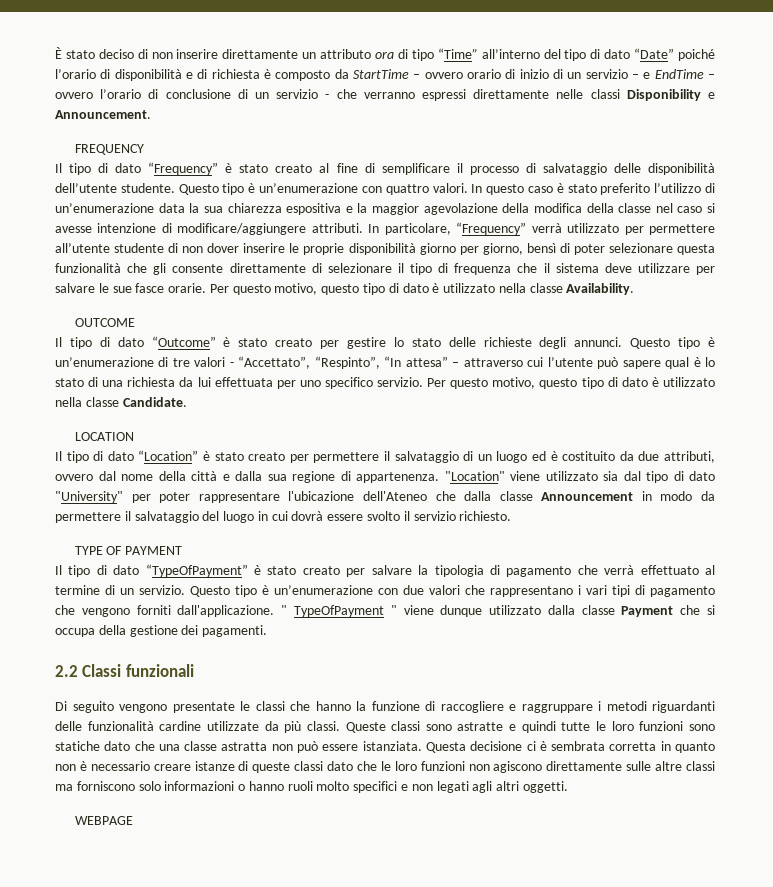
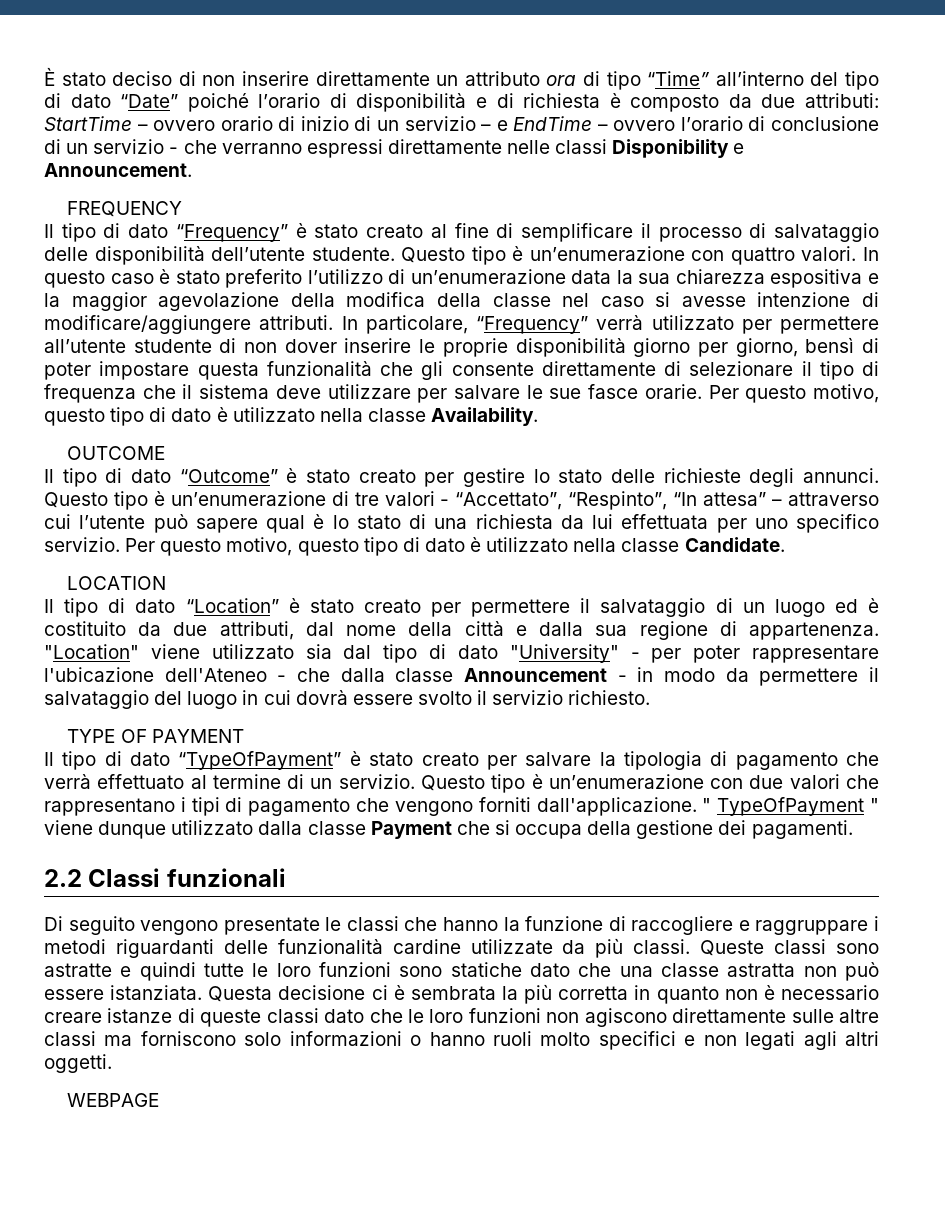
- È stato deciso di non inserire direttamente un attributo ora di tipo “Time” all’interno del tipo di dato “Date” poiché l’orario di disponibilità e di richiesta è composto da StartTime – ovvero orario di inizio di un servizio – e EndTime – ovvero l’orario di conclusione di un servizio - che verranno espressi direttamente nelle classi Disponibility e Announcement.
+ È stato deciso di non inserire direttamente un attributo ora di tipo “Time” all’interno del tipo di dato “Date” poiché l’orario di disponibilità e di richiesta è composto da due attributi: StartTime – ovvero orario di inizio di un servizio – e EndTime – ovvero l’orario di conclusione di un servizio - che verranno espressi direttamente nelle classi Disponibility e Announcement.
- In particolare, “Frequency” verrà utilizzato per permettere all’utente studente di non dover inserire le proprie disponibilità giorno per giorno, bensì di poter selezionare questa funzionalità che gli consente direttamente di selezionare il tipo di frequenza che il sistema deve utilizzare per salvare le sue fasce orarie.
+ In particolare, “Frequency” verrà utilizzato per permettere all’utente studente di non dover inserire le proprie disponibilità giorno per giorno, bensì di poter impostare questa funzionalità che gli consente direttamente di selezionare il tipo di frequenza che il sistema deve utilizzare per salvare le sue fasce orarie.
- Il tipo di dato “Location” è stato creato per permettere il salvataggio di un luogo ed è costituito da due attributi, ovvero dal nome della città e dalla sua regione di appartenenza.
+ Il tipo di dato “Location” è stato creato per permettere il salvataggio di un luogo ed è costituito da due attributi, dal nome della città e dalla sua regione di appartenenza.
- "Location" viene utilizzato sia dal tipo di dato "University" per poter rappresentare l'ubicazione dell'Ateneo che dalla classe Announcement in modo da permettere il salvataggio del luogo in cui dovrà essere svolto il servizio richiesto.
+ "Location" viene utilizzato sia dal tipo di dato "University" - per poter rappresentare l'ubicazione dell'Ateneo - che dalla classe Announcement - in modo da permettere il salvataggio del luogo in cui dovrà essere svolto il servizio richiesto.
- Questo tipo è un’enumerazione con due valori che rappresentano i vari tipi di pagamento che vengono forniti dall'applicazione.
+ Questo tipo è un’enumerazione con due valori che rappresentano i tipi di pagamento che vengono forniti dall'applicazione.
- Questa decisione ci è sembrata corretta in quanto non è necessario creare istanze di queste classi dato che le loro funzioni non agiscono direttamente sulle altre classi ma forniscono solo informazioni o hanno ruoli molto specifici e non legati agli altri oggetti.
+ Questa decisione ci è sembrata la più corretta in quanto non è necessario creare istanze di queste classi dato che le loro funzioni non agiscono direttamente sulle altre classi ma forniscono solo informazioni o hanno ruoli molto specifici e non legati agli altri oggetti.

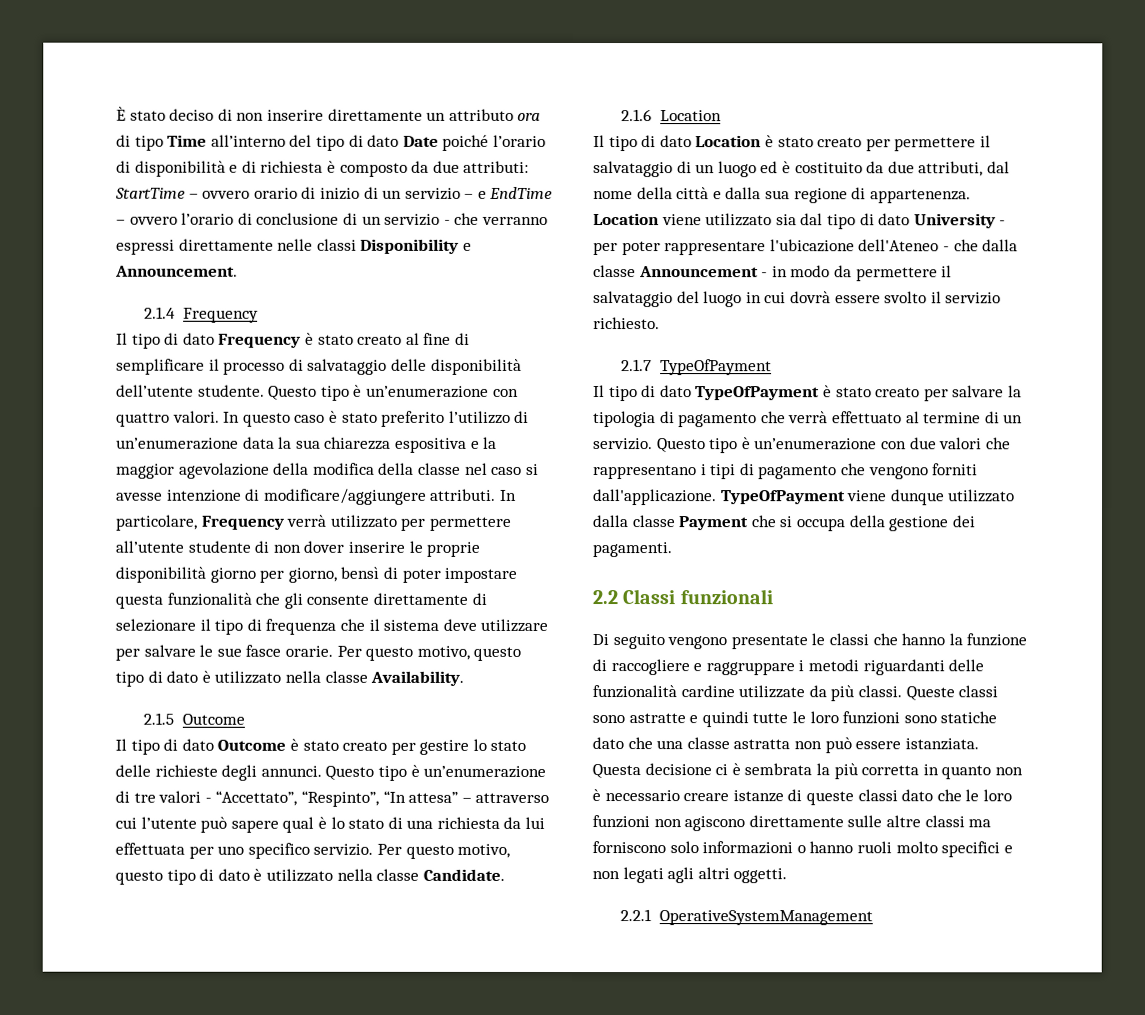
- È stato deciso di non inserire direttamente un attributo ora di tipo “Time” all’interno del tipo di dato “Date” poiché l’orario di disponibilità e di richiesta è composto da due attributi: StartTime – ovvero orario di inizio di un servizio – e EndTime – ovvero l’orario di conclusione di un servizio - che verranno espressi direttamente nelle classi Disponibility e Announcement.
+ È stato deciso di non inserire direttamente un attributo ora di tipo Time all’interno del tipo di dato Date poiché l’orario di disponibilità e di richiesta è composto da due attributi: StartTime – ovvero orario di inizio di un servizio – e EndTime – ovvero l’orario di conclusione di un servizio - che verranno espressi direttamente nelle classi Disponibility e Announcement.
- FREQUENCY
- Il tipo di dato “Frequency” è stato creato al fine di semplificare il processo di salvataggio delle disponibilità dell’utente studente.
+ 2.1.4 Frequency
+ Il tipo di dato Frequency è stato creato al fine di semplificare il processo di salvataggio delle disponibilità dell’utente studente.
- In particolare, “Frequency” verrà utilizzato per permettere all’utente studente di non dover inserire le proprie disponibilità giorno per giorno, bensì di poter impostare questa funzionalità che gli consente direttamente di selezionare il tipo di frequenza che il sistema deve utilizzare per salvare le sue fasce orarie.
+ In particolare, Frequency verrà utilizzato per permettere all’utente studente di non dover inserire le proprie disponibilità giorno per giorno, bensì di poter impostare questa funzionalità che gli consente direttamente di selezionare il tipo di frequenza che il sistema deve utilizzare per salvare le sue fasce orarie.
- OUTCOME
- Il tipo di dato “Outcome” è stato creato per gestire lo stato delle richieste degli annunci.
+ 2.1.5 Outcome
+ Il tipo di dato Outcome è stato creato per gestire lo stato delle richieste degli annunci.
- LOCATION
- Il tipo di dato “Location” è stato creato per permettere il salvataggio di un luogo ed è costituito da due attributi, dal nome della città e dalla sua regione di appartenenza.
+ 2.1.6 Location
+ Il tipo di dato Location è stato creato per permettere il salvataggio di un luogo ed è costituito da due attributi, dal nome della città e dalla sua regione di appartenenza.
- "Location" viene utilizzato sia dal tipo di dato "University" - per poter rappresentare l'ubicazione dell'Ateneo - che dalla classe Announcement - in modo da permettere il salvataggio del luogo in cui dovrà essere svolto il servizio richiesto.
+ Location viene utilizzato sia dal tipo di dato University - per poter rappresentare l'ubicazione dell'Ateneo - che dalla classe Announcement - in modo da permettere il salvataggio del luogo in cui dovrà essere svolto il servizio richiesto.
- TYPE OF PAYMENT
- Il tipo di dato “TypeOfPayment” è stato creato per salvare la tipologia di pagamento che verrà effettuato al termine di un servizio.
+ 2.1.7 TypeOfPayment
+ Il tipo di dato TypeOfPayment è stato creato per salvare la tipologia di pagamento che verrà effettuato al termine di un servizio.
- " TypeOfPayment " viene dunque utilizzato dalla classe Payment che si occupa della gestione dei pagamenti.
+ TypeOfPayment viene dunque utilizzato dalla classe Payment che si occupa della gestione dei pagamenti.
- WEBPAGE
+ 2.2.1 OperativeSystemManagement

